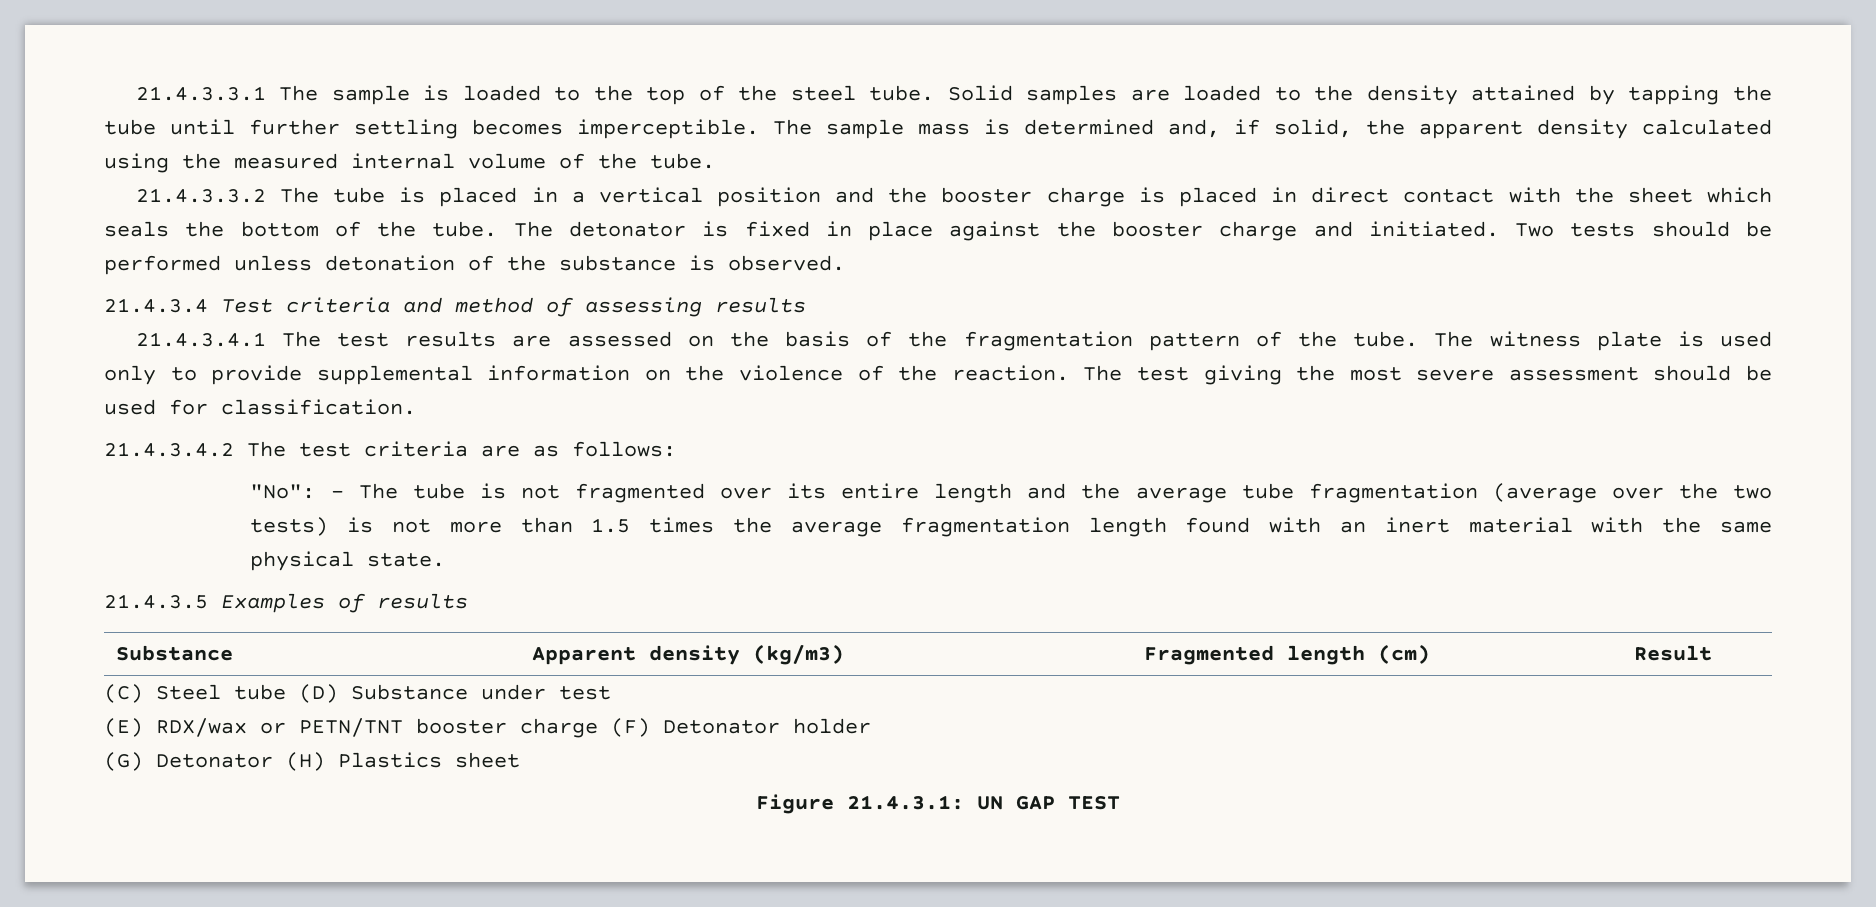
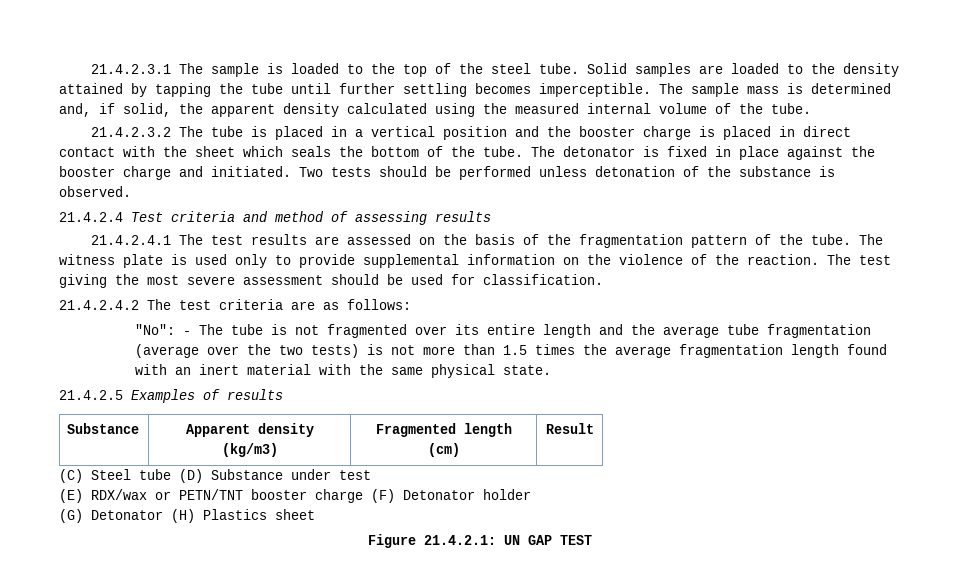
- 21.4.3.3.1 The sample is loaded to the top of the steel tube.
+ 21.4.2.3.1 The sample is loaded to the top of the steel tube.
- 21.4.3.3.2 The tube is placed in a vertical position and the booster charge is placed in direct contact with the sheet which seals the bottom of the tube.
+ 21.4.2.3.2 The tube is placed in a vertical position and the booster charge is placed in direct contact with the sheet which seals the bottom of the tube.
- 21.4.3.4 Test criteria and method of assessing results
+ 21.4.2.4 Test criteria and method of assessing results
- 21.4.3.4.1 The test results are assessed on the basis of the fragmentation pattern of the tube.
+ 21.4.2.4.1 The test results are assessed on the basis of the fragmentation pattern of the tube.
- 21.4.3.4.2 The test criteria are as follows:
+ 21.4.2.4.2 The test criteria are as follows:
- 21.4.3.5 Examples of results
+ 21.4.2.5 Examples of results
- Figure 21.4.3.1: UN GAP TEST
+ Figure 21.4.2.1: UN GAP TEST

